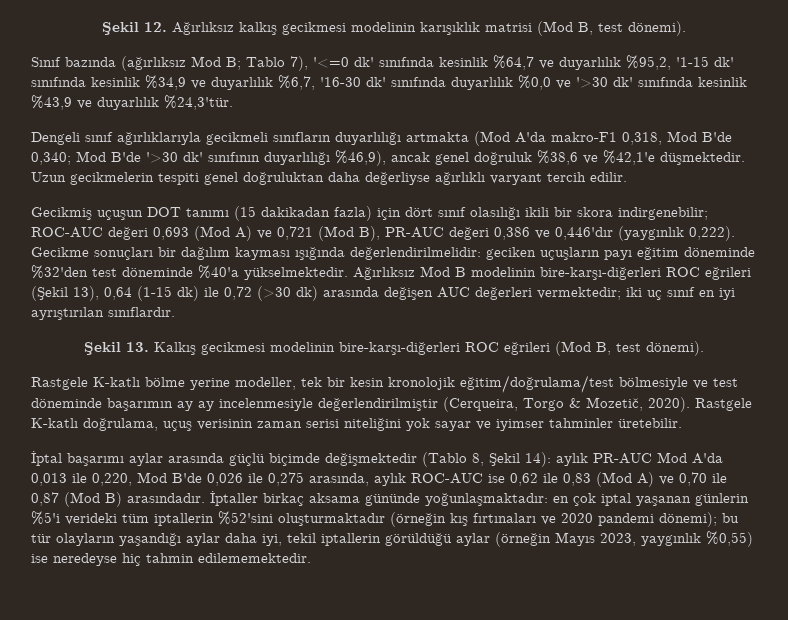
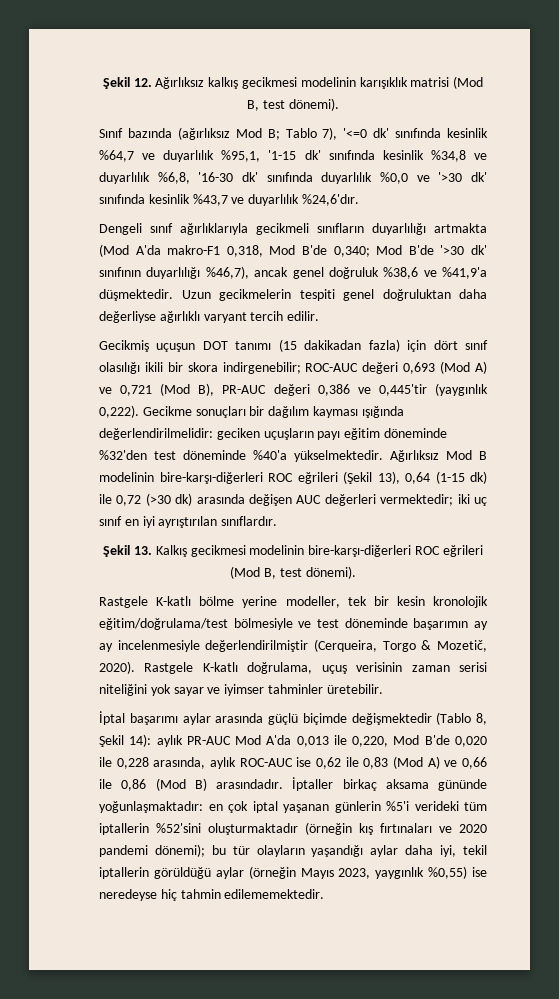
- Sınıf bazında (ağırlıksız Mod B; Tablo 7), '<=0 dk' sınıfında kesinlik %64,7 ve duyarlılık %95,2, '1-15 dk' sınıfında kesinlik %34,9 ve duyarlılık %6,7, '16-30 dk' sınıfında duyarlılık %0,0 ve '>30 dk' sınıfında kesinlik %43,9 ve duyarlılık %24,3'tür.
+ Sınıf bazında (ağırlıksız Mod B; Tablo 7), '<=0 dk' sınıfında kesinlik %64,7 ve duyarlılık %95,1, '1-15 dk' sınıfında kesinlik %34,8 ve duyarlılık %6,8, '16-30 dk' sınıfında duyarlılık %0,0 ve '>30 dk' sınıfında kesinlik %43,7 ve duyarlılık %24,6'dır.
- Dengeli sınıf ağırlıklarıyla gecikmeli sınıfların duyarlılığı artmakta (Mod A'da makro-F1 0,318, Mod B'de 0,340; Mod B'de '>30 dk' sınıfının duyarlılığı %46,9), ancak genel doğruluk %38,6 ve %42,1'e düşmektedir.
+ Dengeli sınıf ağırlıklarıyla gecikmeli sınıfların duyarlılığı artmakta (Mod A'da makro-F1 0,318, Mod B'de 0,340; Mod B'de '>30 dk' sınıfının duyarlılığı %46,7), ancak genel doğruluk %38,6 ve %41,9'a düşmektedir.
- Gecikmiş uçuşun DOT tanımı (15 dakikadan fazla) için dört sınıf olasılığı ikili bir skora indirgenebilir; ROC-AUC değeri 0,693 (Mod A) ve 0,721 (Mod B), PR-AUC değeri 0,386 ve 0,446'dır (yaygınlık 0,222).
+ Gecikmiş uçuşun DOT tanımı (15 dakikadan fazla) için dört sınıf olasılığı ikili bir skora indirgenebilir; ROC-AUC değeri 0,693 (Mod A) ve 0,721 (Mod B), PR-AUC değeri 0,386 ve 0,445'tir (yaygınlık 0,222).
- İptal başarımı aylar arasında güçlü biçimde değişmektedir (Tablo 8, Şekil 14): aylık PR-AUC Mod A'da 0,013 ile 0,220, Mod B'de 0,026 ile 0,275 arasında, aylık ROC-AUC ise 0,62 ile 0,83 (Mod A) ve 0,70 ile 0,87 (Mod B) arasındadır.
+ İptal başarımı aylar arasında güçlü biçimde değişmektedir (Tablo 8, Şekil 14): aylık PR-AUC Mod A'da 0,013 ile 0,220, Mod B'de 0,020 ile 0,228 arasında, aylık ROC-AUC ise 0,62 ile 0,83 (Mod A) ve 0,66 ile 0,86 (Mod B) arasındadır.

